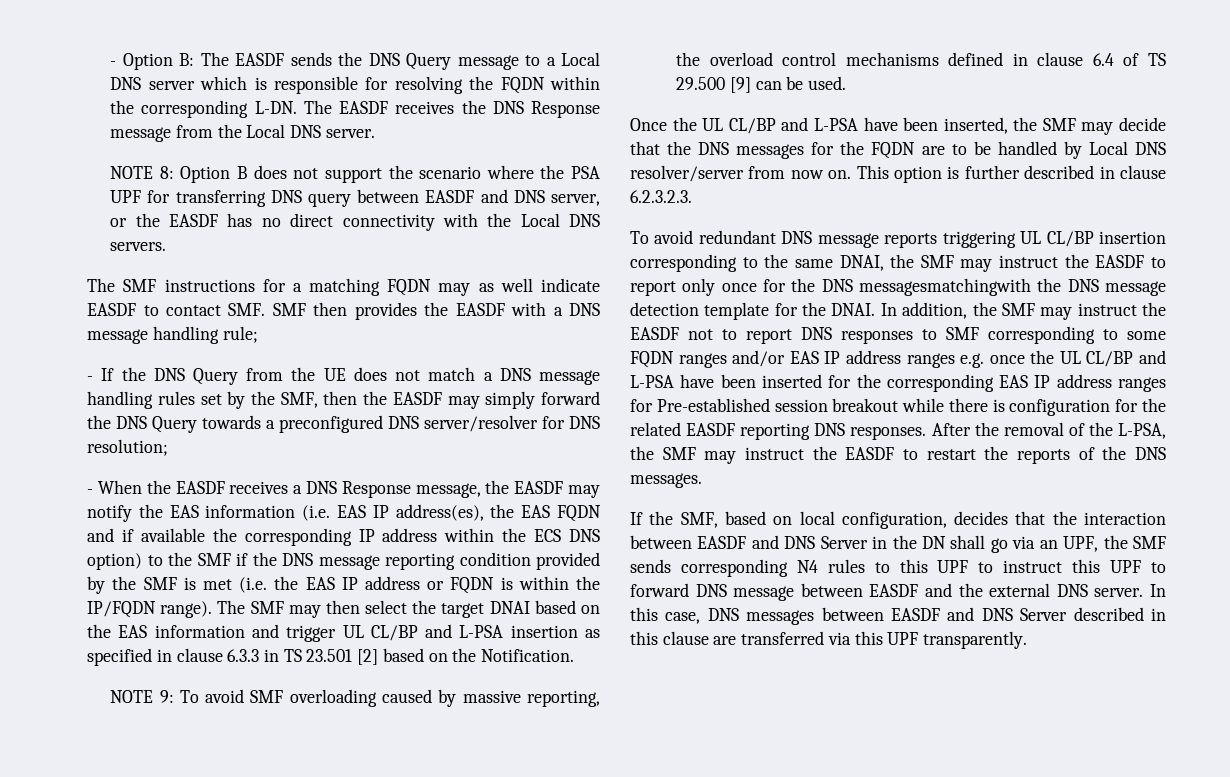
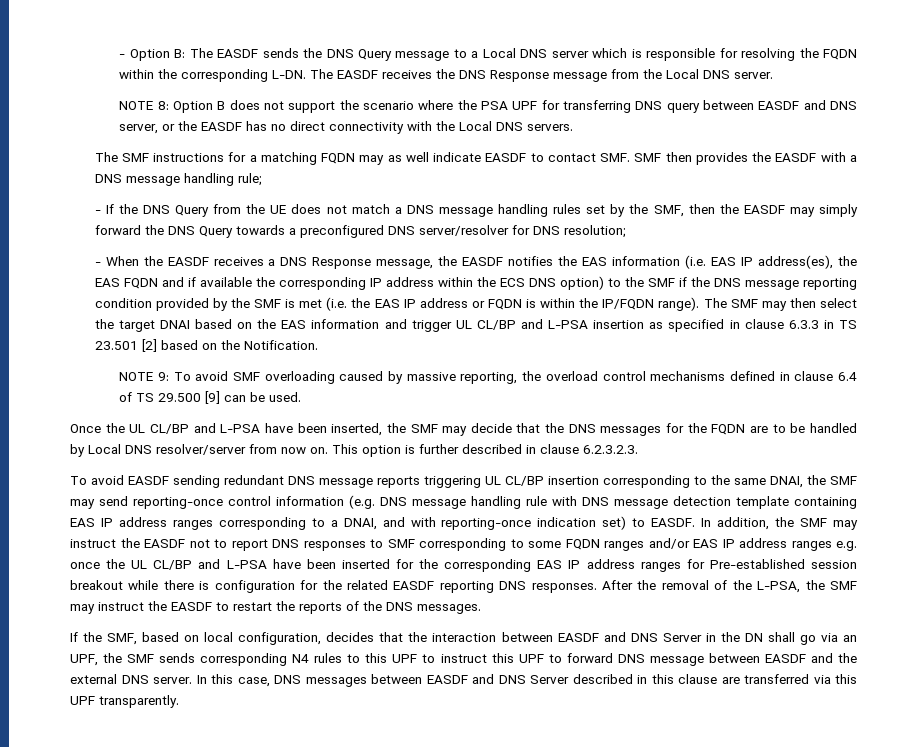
- - When the EASDF receives a DNS Response message, the EASDF may notify the EAS information (i.e. EAS IP address(es), the EAS FQDN and if available the corresponding IP address within the ECS DNS option) to the SMF if the DNS message reporting condition provided by the SMF is met (i.e. the EAS IP address or FQDN is within the IP/FQDN range).
+ - When the EASDF receives a DNS Response message, the EASDF notifies the EAS information (i.e. EAS IP address(es), the EAS FQDN and if available the corresponding IP address within the ECS DNS option) to the SMF if the DNS message reporting condition provided by the SMF is met (i.e. the EAS IP address or FQDN is within the IP/FQDN range).
- To avoid redundant DNS message reports triggering UL CL/BP insertion corresponding to the same DNAI, the SMF may instruct the EASDF to report only once for the DNS messagesmatchingwith the DNS message detection template for the DNAI.
+ To avoid EASDF sending redundant DNS message reports triggering UL CL/BP insertion corresponding to the same DNAI, the SMF may send reporting-once control information (e.g. DNS message handling rule with DNS message detection template containing EAS IP address ranges corresponding to a DNAI, and with reporting-once indication set) to EASDF.

